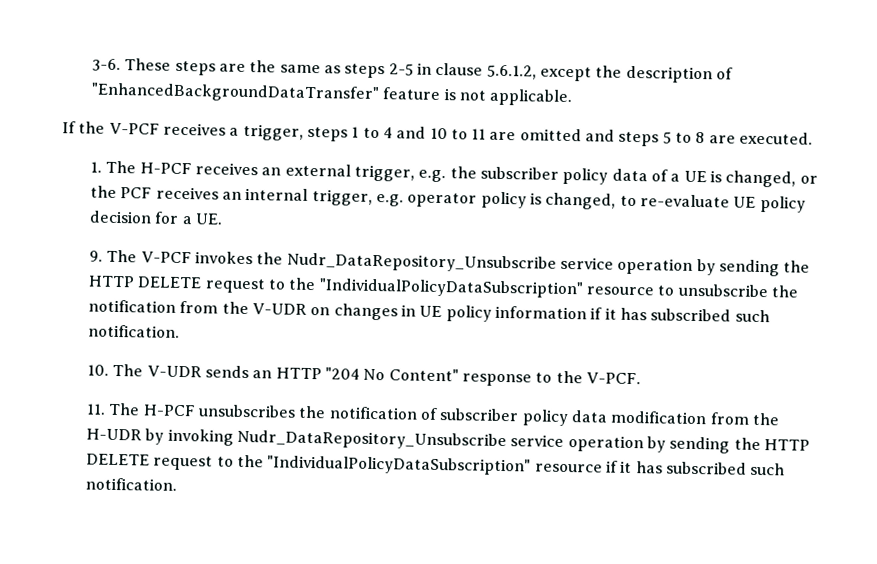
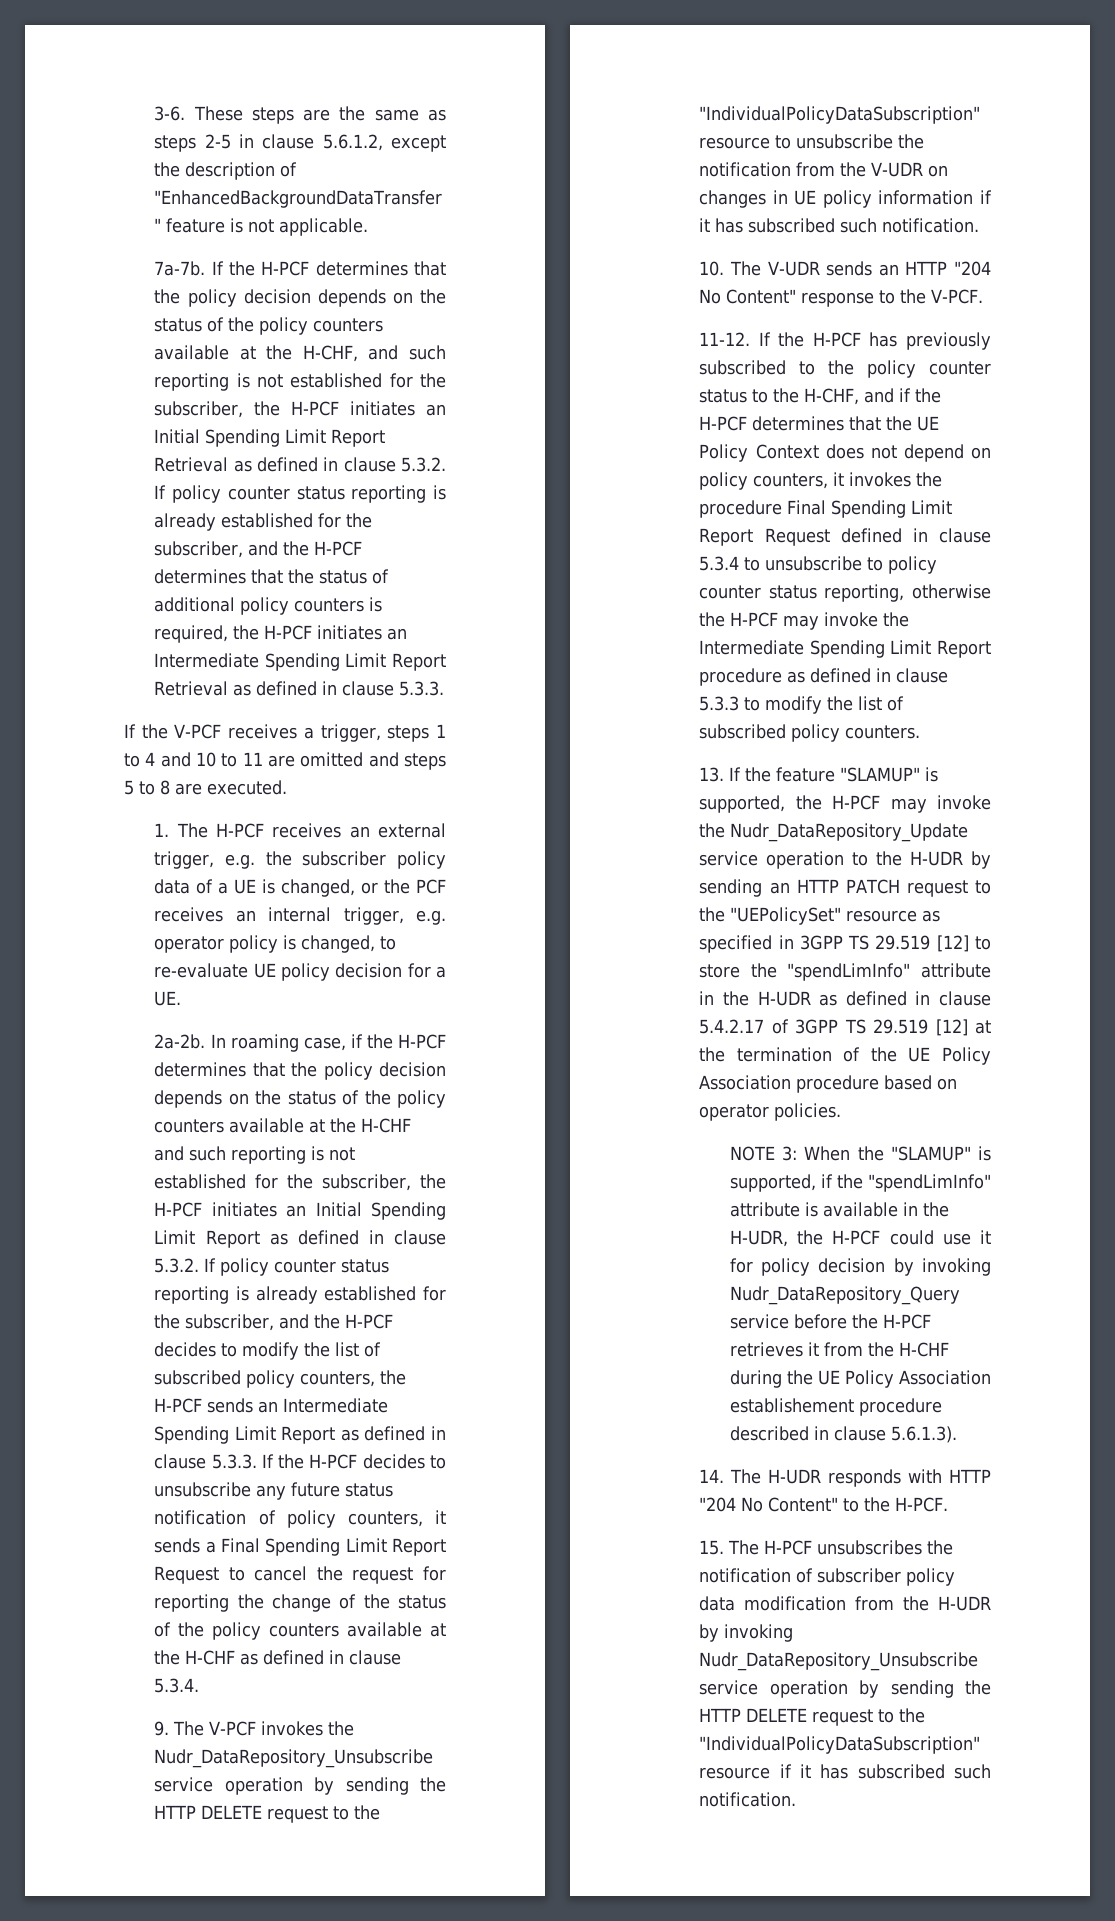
+ 7a-7b. If the H-PCF determines that the policy decision depends on the status of the policy counters available at the H-CHF, and such reporting is not established for the subscriber, the H-PCF initiates an Initial Spending Limit Report Retrieval as defined in clause 5.3.2. If policy counter status reporting is already established for the subscriber, and the H-PCF determines that the status of additional policy counters is required, the H-PCF initiates an Intermediate Spending Limit Report Retrieval as defined in clause 5.3.3.
+ 2a-2b. In roaming case, if the H-PCF determines that the policy decision depends on the status of the policy counters available at the H-CHF and such reporting is not established for the subscriber, the H-PCF initiates an Initial Spending Limit Report as defined in clause 5.3.2. If policy counter status reporting is already established for the subscriber, and the H-PCF decides to modify the list of subscribed policy counters, the H-PCF sends an Intermediate Spending Limit Report as defined in clause 5.3.3. If the H-PCF decides to unsubscribe any future status notification of policy counters, it sends a Final Spending Limit Report Request to cancel the request for reporting the change of the status of the policy counters available at the H-CHF as defined in clause 5.3.4.
- 11. The H-PCF unsubscribes the notification of subscriber policy data modification from the H-UDR by invoking Nudr_DataRepository_Unsubscribe service operation by sending the HTTP DELETE request to the "IndividualPolicyDataSubscription" resource if it has subscribed such notification.
+ 11-12. If the H-PCF has previously subscribed to the policy counter status to the H-CHF, and if the H-PCF determines that the UE Policy Context does not depend on policy counters, it invokes the procedure Final Spending Limit Report Request defined in clause 5.3.4 to unsubscribe to policy counter status reporting, otherwise the H-PCF may invoke the Intermediate Spending Limit Report procedure as defined in clause 5.3.3 to modify the list of subscribed policy counters.
+ 13. If the feature "SLAMUP" is supported, the H-PCF may invoke the Nudr_DataRepository_Update service operation to the H-UDR by sending an HTTP PATCH request to the "UEPolicySet" resource as specified in 3GPP TS 29.519 [12] to store the "spendLimInfo" attribute in the H-UDR as defined in clause 5.4.2.17 of 3GPP TS 29.519 [12] at the termination of the UE Policy Association procedure based on operator policies.
+ NOTE 3: When the "SLAMUP" is supported, if the "spendLimInfo" attribute is available in the H-UDR, the H-PCF could use it for policy decision by invoking Nudr_DataRepository_Query service before the H-PCF retrieves it from the H-CHF during the UE Policy Association establishement procedure described in clause 5.6.1.3).
+ 14. The H-UDR responds with HTTP "204 No Content" to the H-PCF.
+ 15. The H-PCF unsubscribes the notification of subscriber policy data modification from the H-UDR by invoking Nudr_DataRepository_Unsubscribe service operation by sending the HTTP DELETE request to the "IndividualPolicyDataSubscription" resource if it has subscribed such notification.

